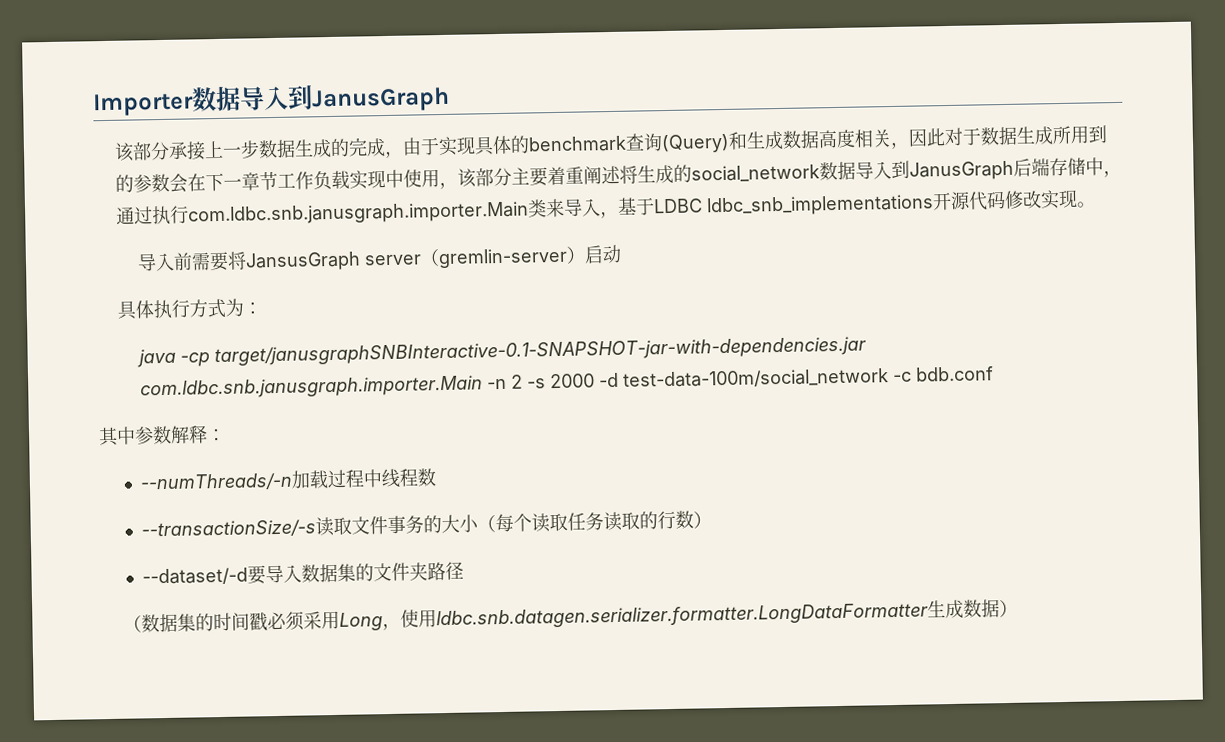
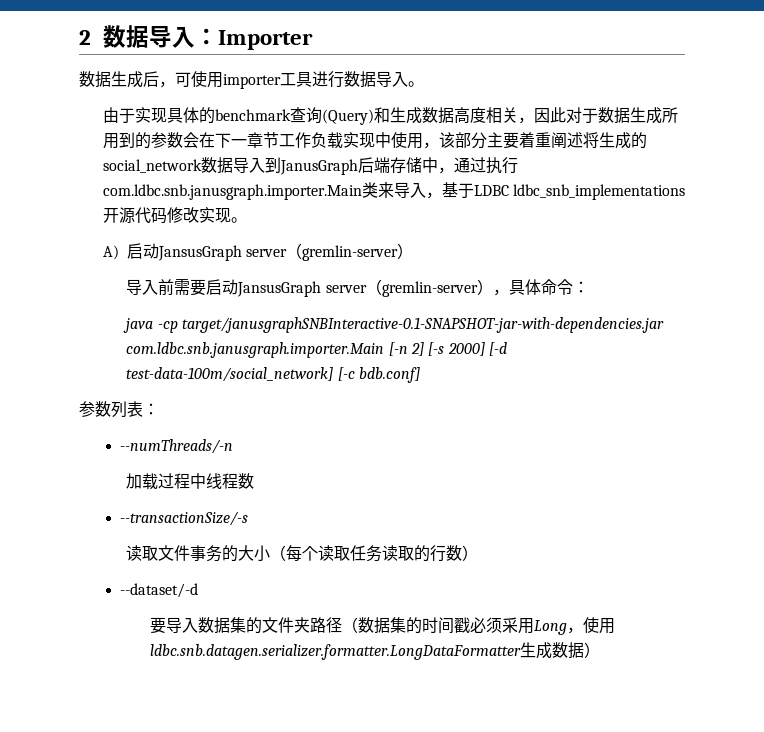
- Importer数据导入到JanusGraph
- 该部分承接上一步数据生成的完成，由于实现具体的benchmark查询(Query)和生成数据高度相关，因此对于数据生成所用到的参数会在下一章节工作负载实现中使用，该部分主要着重阐述将生成的social_network数据导入到JanusGraph后端存储中，通过执行com.ldbc.snb.janusgraph.importer.Main类来导入，基于LDBC ldbc_snb_implementations开源代码修改实现。
+ 2数据导入：Importer
+ 数据生成后，可使用importer工具进行数据导入。
+ 由于实现具体的benchmark查询(Query)和生成数据高度相关，因此对于数据生成所用到的参数会在下一章节工作负载实现中使用，该部分主要着重阐述将生成的social_network数据导入到JanusGraph后端存储中，通过执行com.ldbc.snb.janusgraph.importer.Main类来导入，基于LDBC ldbc_snb_implementations开源代码修改实现。
+ A)启动JansusGraph server（gremlin-server）
- 导入前需要将JansusGraph server（gremlin-server）启动
- 具体执行方式为：
+ 导入前需要启动JansusGraph server（gremlin-server），具体命令：
- java -cp target/janusgraphSNBInteractive-0.1-SNAPSHOT-jar-with-dependencies.jar com.ldbc.snb.janusgraph.importer.Main -n 2 -s 2000 -d test-data-100m/social_network -c bdb.conf
- 其中参数解释：
+ java -cp target/janusgraphSNBInteractive-0.1-SNAPSHOT-jar-with-dependencies.jar com.ldbc.snb.janusgraph.importer.Main [-n 2] [-s 2000] [-d test-data-100m/social_network] [-c bdb.conf]
+ 参数列表：
- --numThreads/-n加载过程中线程数
+ --numThreads/-n
+ 加载过程中线程数
- --transactionSize/-s读取文件事务的大小（每个读取任务读取的行数）
+ --transactionSize/-s
+ 读取文件事务的大小（每个读取任务读取的行数）
- --dataset/-d要导入数据集的文件夹路径
- （数据集的时间戳必须采用Long，使用ldbc.snb.datagen.serializer.formatter.LongDataFormatter生成数据）
+ --dataset/-d
+ 要导入数据集的文件夹路径（数据集的时间戳必须采用Long，使用ldbc.snb.datagen.serializer.formatter.LongDataFormatter生成数据）

